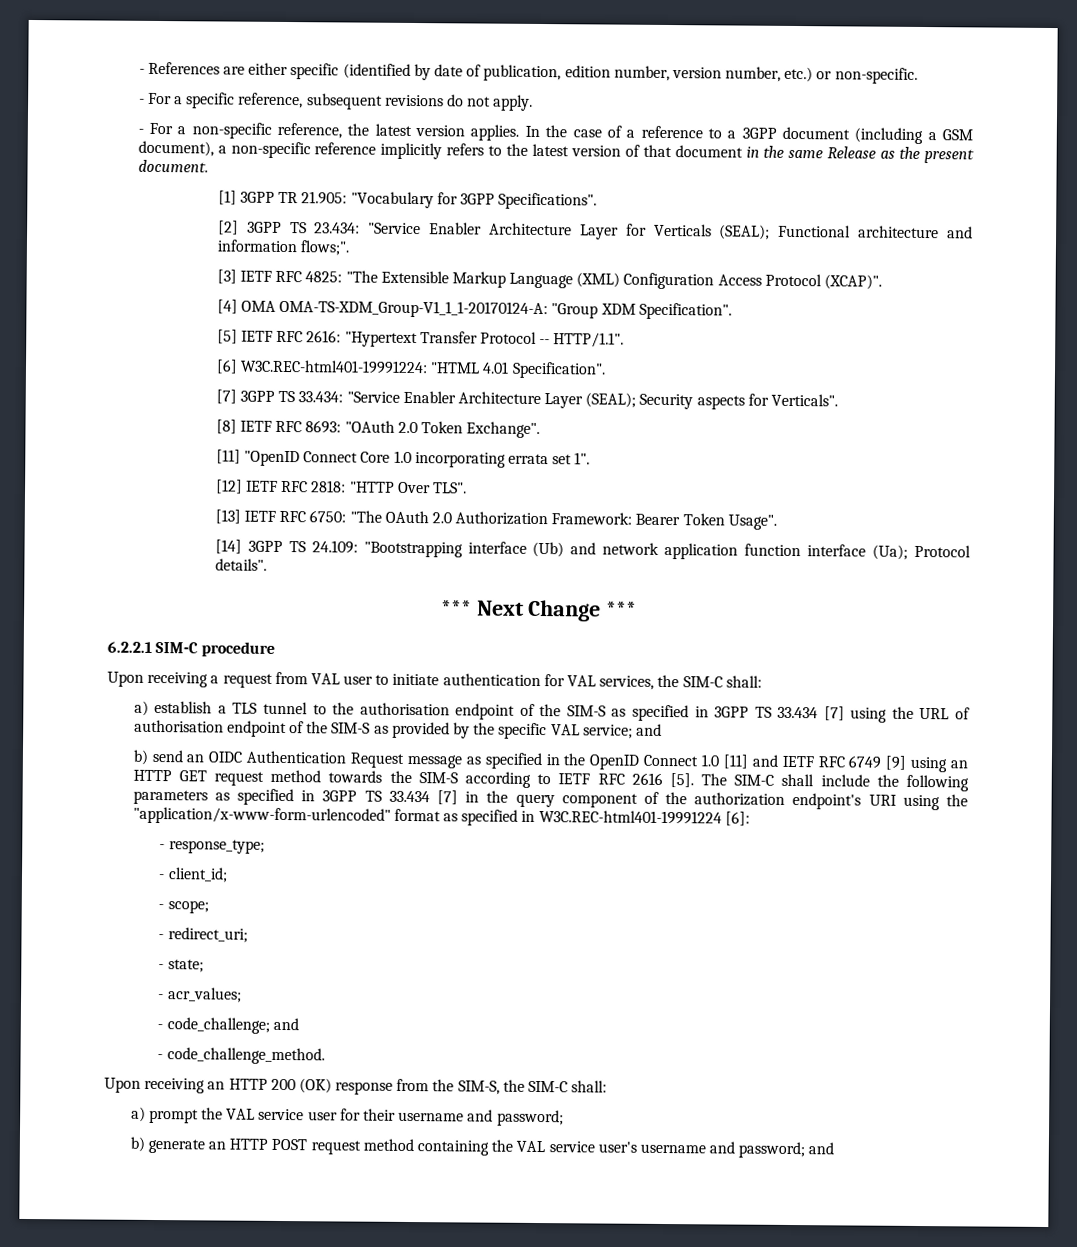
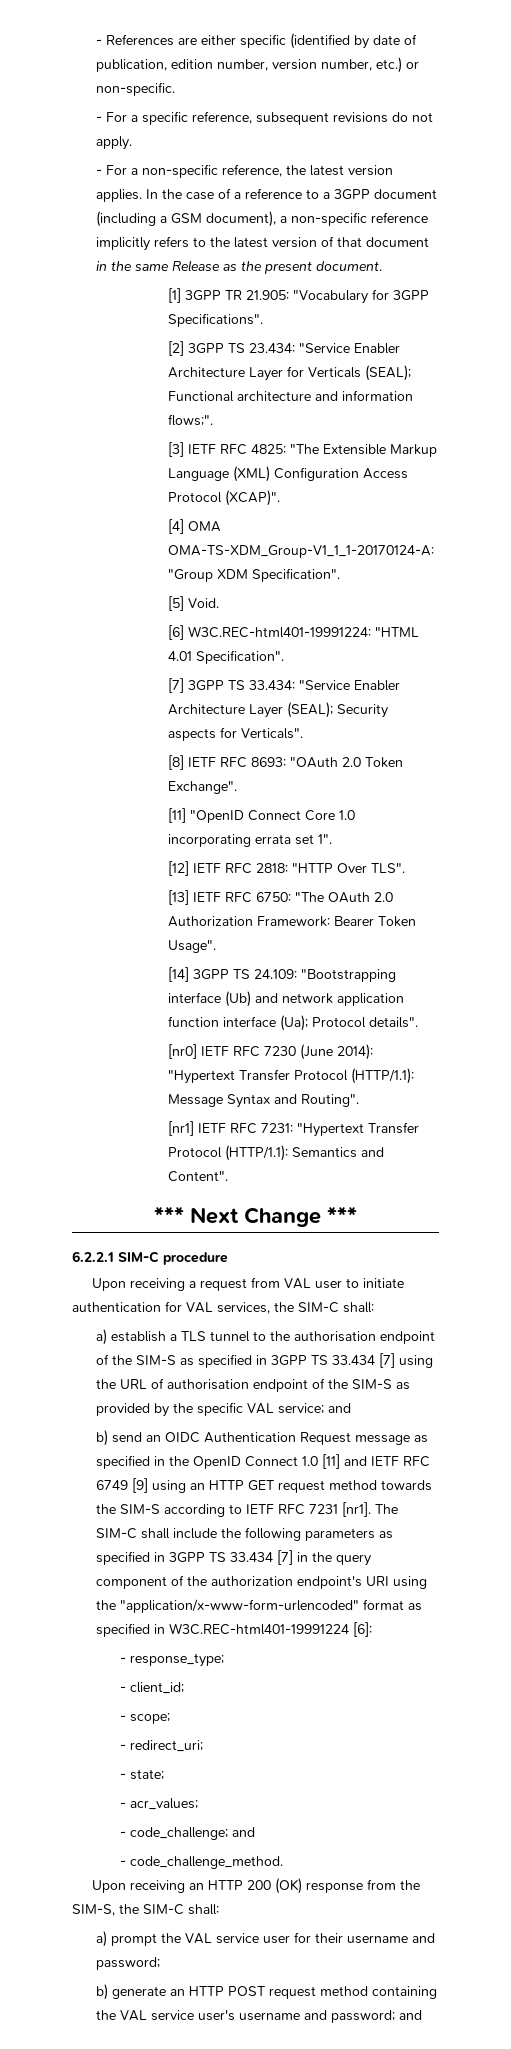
- [5] IETF RFC 2616: "Hypertext Transfer Protocol -- HTTP/1.1".
+ [5] Void.
+ [nr0] IETF RFC 7230 (June 2014): "Hypertext Transfer Protocol (HTTP/1.1): Message Syntax and Routing".
+ [nr1] IETF RFC 7231: "Hypertext Transfer Protocol (HTTP/1.1): Semantics and Content".
- b) send an OIDC Authentication Request message as specified in the OpenID Connect 1.0 [11] and IETF RFC 6749 [9] using an HTTP GET request method towards the SIM-S according to IETF RFC 2616 [5].
+ b) send an OIDC Authentication Request message as specified in the OpenID Connect 1.0 [11] and IETF RFC 6749 [9] using an HTTP GET request method towards the SIM-S according to IETF RFC 7231 [nr1].

